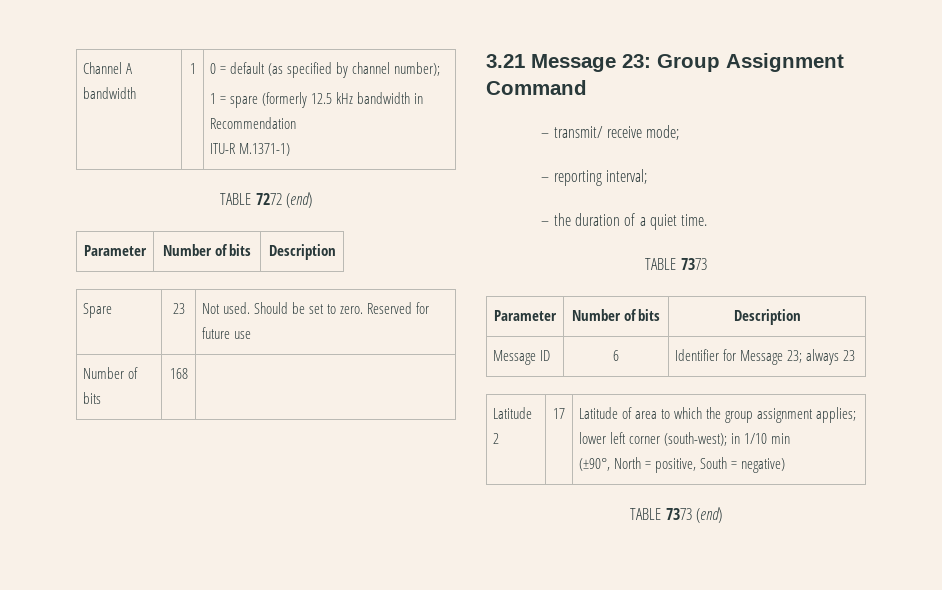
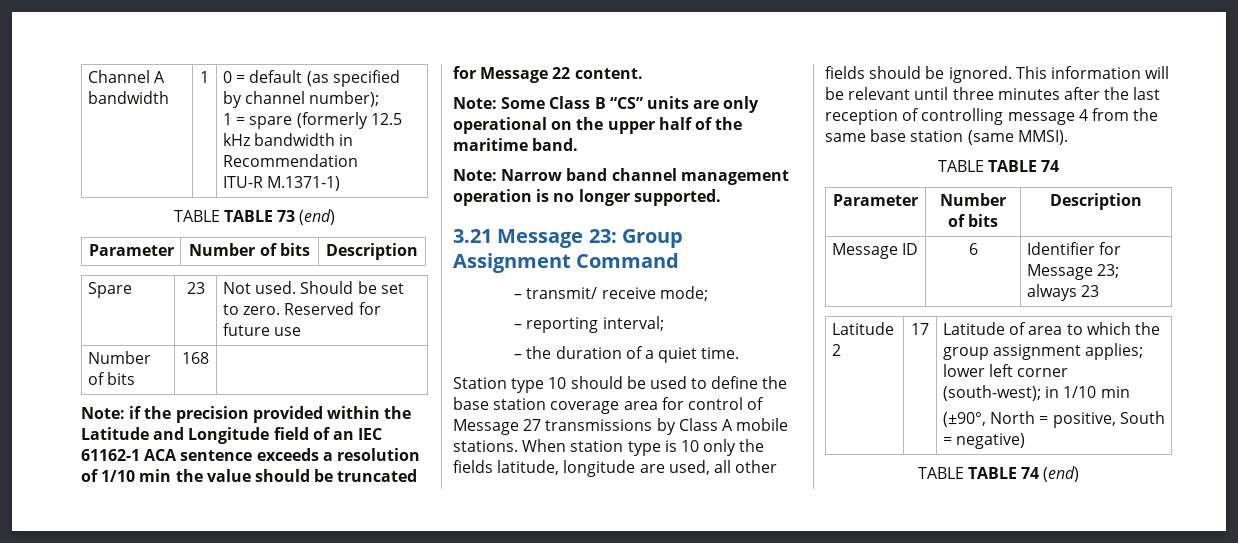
- TABLE 7272 (end)
+ TABLE TABLE 73 (end)
+ Note: if the precision provided within the Latitude and Longitude field of an IEC 61162-1 ACA sentence exceeds a resolution of 1/10 min the value should be truncated for Message 22 content.
+ Note: Some Class B “CS” units are only operational on the upper half of the maritime band.
+ Note: Narrow band channel management operation is no longer supported.
  – the duration of a quiet time.
- TABLE 7373
+ Station type 10 should be used to define the base station coverage area for control of Message 27 transmissions by Class A mobile stations. When station type is 10 only the fields latitude, longitude are used, all other fields should be ignored. This information will be relevant until three minutes after the last reception of controlling message 4 from the same base station (same MMSI).
+ TABLE TABLE 74
- TABLE 7373 (end)
+ TABLE TABLE 74 (end)

